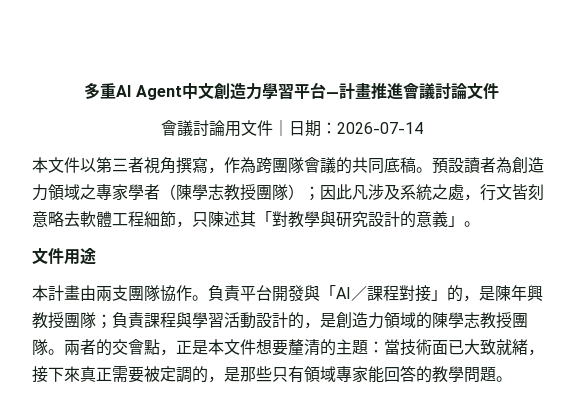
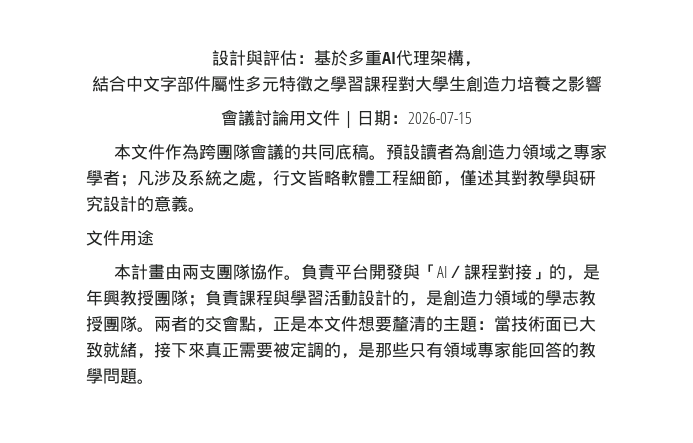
- 多重AI Agent中文創造力學習平台—計畫推進會議討論文件
+ 設計與評估：基於多重AI代理架構，
+ 結合中文字部件屬性多元特徵之學習課程對大學生創造力培養之影響
- 會議討論用文件｜日期：2026-07-14
- 本文件以第三者視角撰寫，作為跨團隊會議的共同底稿。
+ 會議討論用文件｜日期：2026-07-15
+ 本文件作為跨團隊會議的共同底稿。
- 預設讀者為創造力領域之專家學者（陳學志教授團隊）；因此凡涉及系統之處，行文皆刻意略去軟體工程細節，只陳述其「對教學與研究設計的意義」。
+ 預設讀者為創造力領域之專家學者；凡涉及系統之處，行文皆略軟體工程細節，僅述其對教學與研究設計的意義。
- 負責平台開發與「AI／課程對接」的，是陳年興教授團隊；負責課程與學習活動設計的，是創造力領域的陳學志教授團隊。
+ 負責平台開發與「AI／課程對接」的，是年興教授團隊；負責課程與學習活動設計的，是創造力領域的學志教授團隊。

